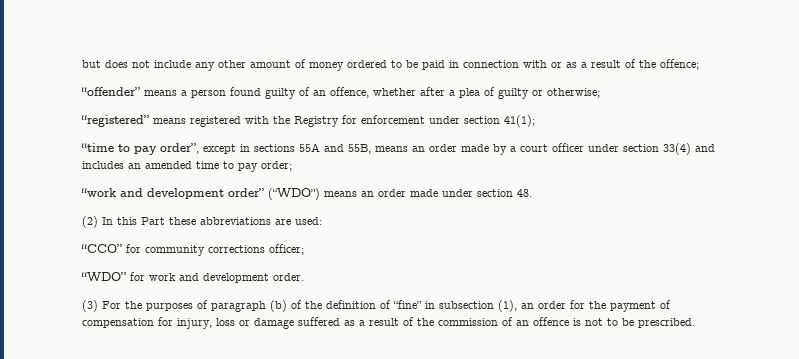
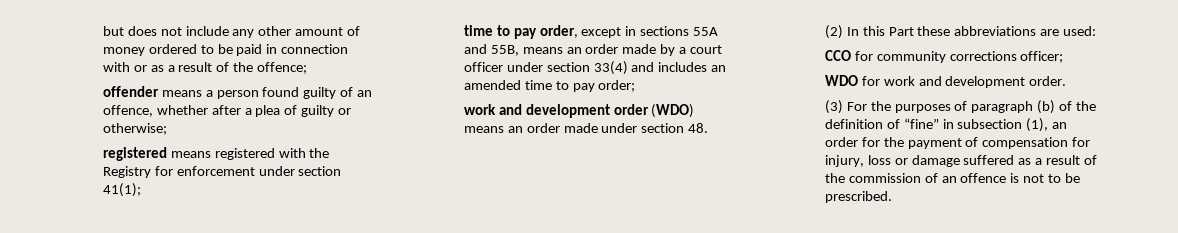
- “offender” means a person found guilty of an offence, whether after a plea of guilty or otherwise;
+ offender means a person found guilty of an offence, whether after a plea of guilty or otherwise;
- “registered” means registered with the Registry for enforcement under section 41(1);
+ registered means registered with the Registry for enforcement under section 41(1);
- “time to pay order”, except in sections 55A and 55B, means an order made by a court officer under section 33(4) and includes an amended time to pay order;
+ time to pay order, except in sections 55A and 55B, means an order made by a court officer under section 33(4) and includes an amended time to pay order;
- “work and development order” (“WDO”) means an order made under section 48.
+ work and development order (WDO) means an order made under section 48.
- “CCO” for community corrections officer;
+ CCO for community corrections officer;
- “WDO” for work and development order.
+ WDO for work and development order.

